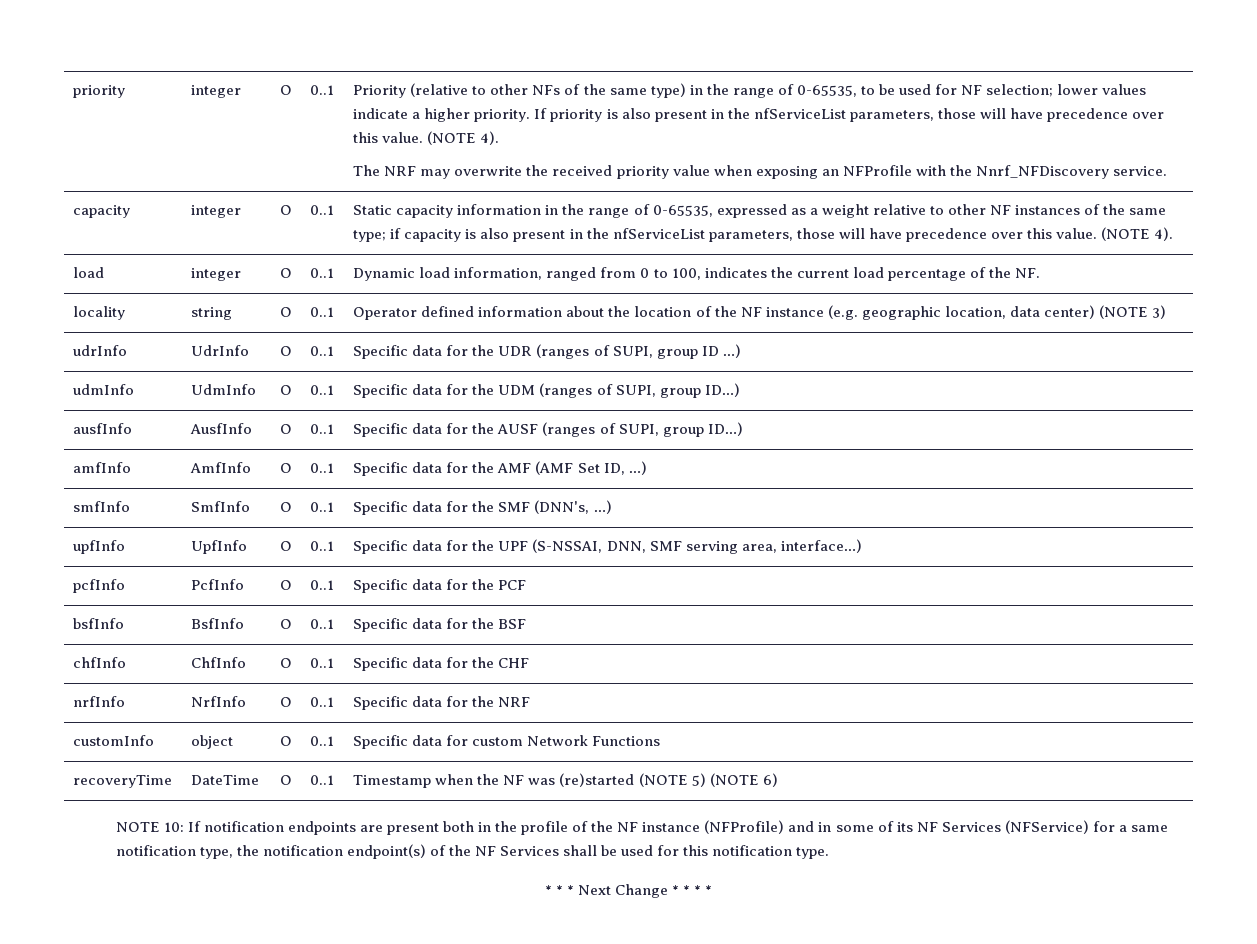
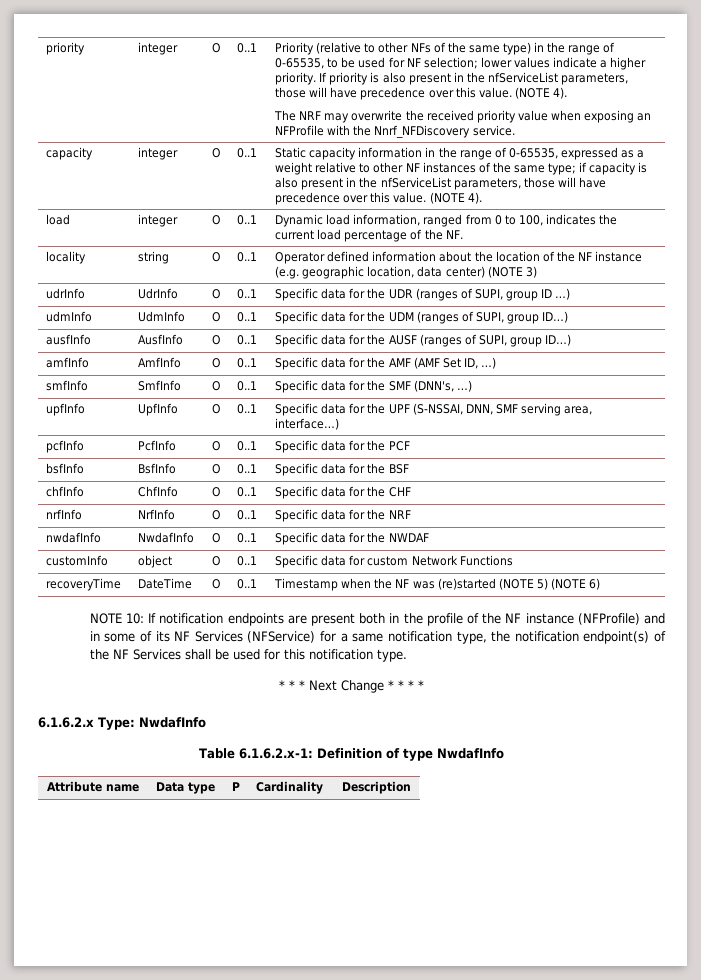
+ nwdafInfo | NwdafInfo | O | 0..1 | Specific data for the NWDAF
+ 6.1.6.2.x Type: NwdafInfo
+ Table 6.1.6.2.x-1: Definition of type NwdafInfo
+ Attribute name | Data type | P | Cardinality | Description

